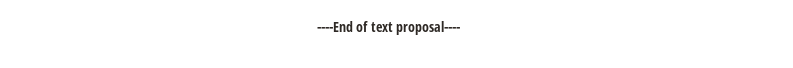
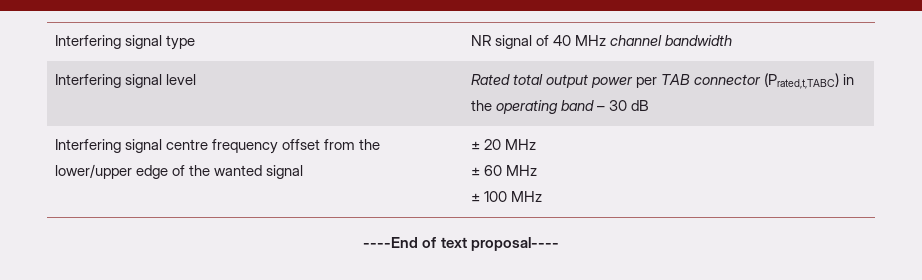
+ Interfering signal type | NR signal of 40 MHz channel bandwidth
+ Interfering signal level | Rated total output power per TAB connector (Prated,t,TABC) in the operating band – 30 dB
+ Interfering signal centre frequency offset from the lower/upper edge of the wanted signal | ± 20 MHz
+ ± 60 MHz
+ ± 100 MHz

